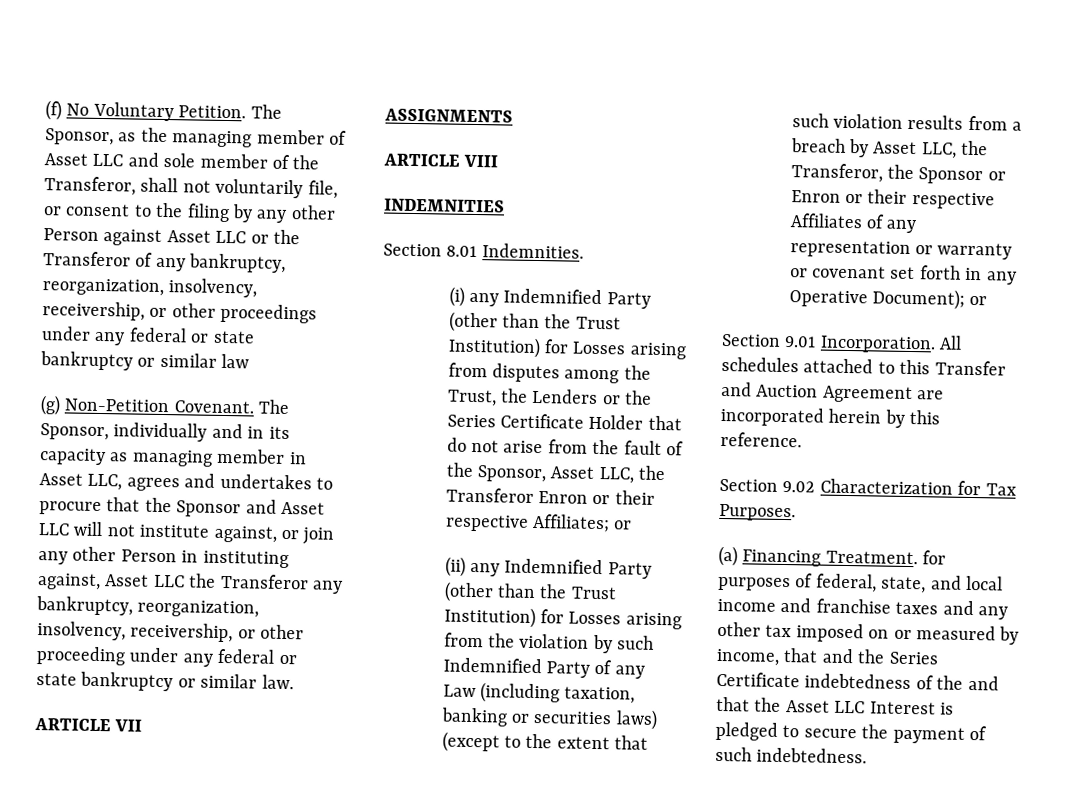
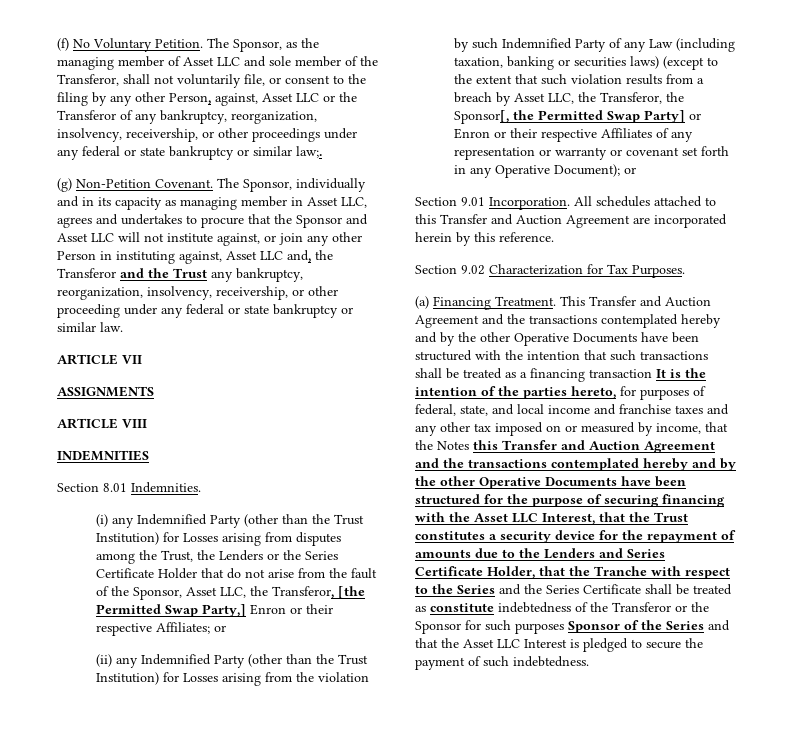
- The Sponsor, as the managing member of Asset LLC and sole member of the Transferor, shall not voluntarily file, or consent to the filing by any other Person against Asset LLC or the Transferor of any bankruptcy, reorganization, insolvency, receivership, or other proceedings under any federal or state bankruptcy or similar law
+ The Sponsor, as the managing member of Asset LLC and sole member of the Transferor, shall not voluntarily file, or consent to the filing by any other Person, against, Asset LLC or the Transferor of any bankruptcy, reorganization, insolvency, receivership, or other proceedings under any federal or state bankruptcy or similar law;.
- The Sponsor, individually and in its capacity as managing member in Asset LLC, agrees and undertakes to procure that the Sponsor and Asset LLC will not institute against, or join any other Person in instituting against, Asset LLC the Transferor any bankruptcy, reorganization, insolvency, receivership, or other proceeding under any federal or state bankruptcy or similar law.
+ The Sponsor, individually and in its capacity as managing member in Asset LLC, agrees and undertakes to procure that the Sponsor and Asset LLC will not institute against, or join any other Person in instituting against, Asset LLC and, the Transferor and the Trust any bankruptcy, reorganization, insolvency, receivership, or other proceeding under any federal or state bankruptcy or similar law.
- (i) any Indemnified Party (other than the Trust Institution) for Losses arising from disputes among the Trust, the Lenders or the Series Certificate Holder that do not arise from the fault of the Sponsor, Asset LLC, the Transferor Enron or their respective Affiliates; or
+ (i) any Indemnified Party (other than the Trust Institution) for Losses arising from disputes among the Trust, the Lenders or the Series Certificate Holder that do not arise from the fault of the Sponsor, Asset LLC, the Transferor, [the Permitted Swap Party,] Enron or their respective Affiliates; or
- (ii) any Indemnified Party (other than the Trust Institution) for Losses arising from the violation by such Indemnified Party of any Law (including taxation, banking or securities laws) (except to the extent that such violation results from a breach by Asset LLC, the Transferor, the Sponsor or Enron or their respective Affiliates of any representation or warranty or covenant set forth in any Operative Document);
+ (ii) any Indemnified Party (other than the Trust Institution) for Losses arising from the violation by such Indemnified Party of any Law (including taxation, banking or securities laws) (except to the extent that such violation results from a breach by Asset LLC, the Transferor, the Sponsor[, the Permitted Swap Party] or Enron or their respective Affiliates of any representation or warranty or covenant set forth in any Operative Document);
- (a) Financing Treatment. for purposes of federal, state, and local income and franchise taxes and any other tax imposed on or measured by income, that and the Series Certificate indebtedness of the and that the Asset LLC Interest is pledged to secure the payment of such indebtedness.
+ (a) Financing Treatment. This Transfer and Auction Agreement and the transactions contemplated hereby and by the other Operative Documents have been structured with the intention that such transactions shall be treated as a financing transaction It is the intention of the parties hereto, for purposes of federal, state, and local income and franchise taxes and any other tax imposed on or measured by income, that the Notes this Transfer and Auction Agreement and the transactions contemplated hereby and by the other Operative Documents have been structured for the purpose of securing financing with the Asset LLC Interest, that the Trust constitutes a security device for the repayment of amounts due to the Lenders and Series Certificate Holder, that the Tranche with respect to the Series and the Series Certificate shall be treated as constitute indebtedness of the Transferor or the Sponsor for such purposes Sponsor of the Series and that the Asset LLC Interest is pledged to secure the payment of such indebtedness.

